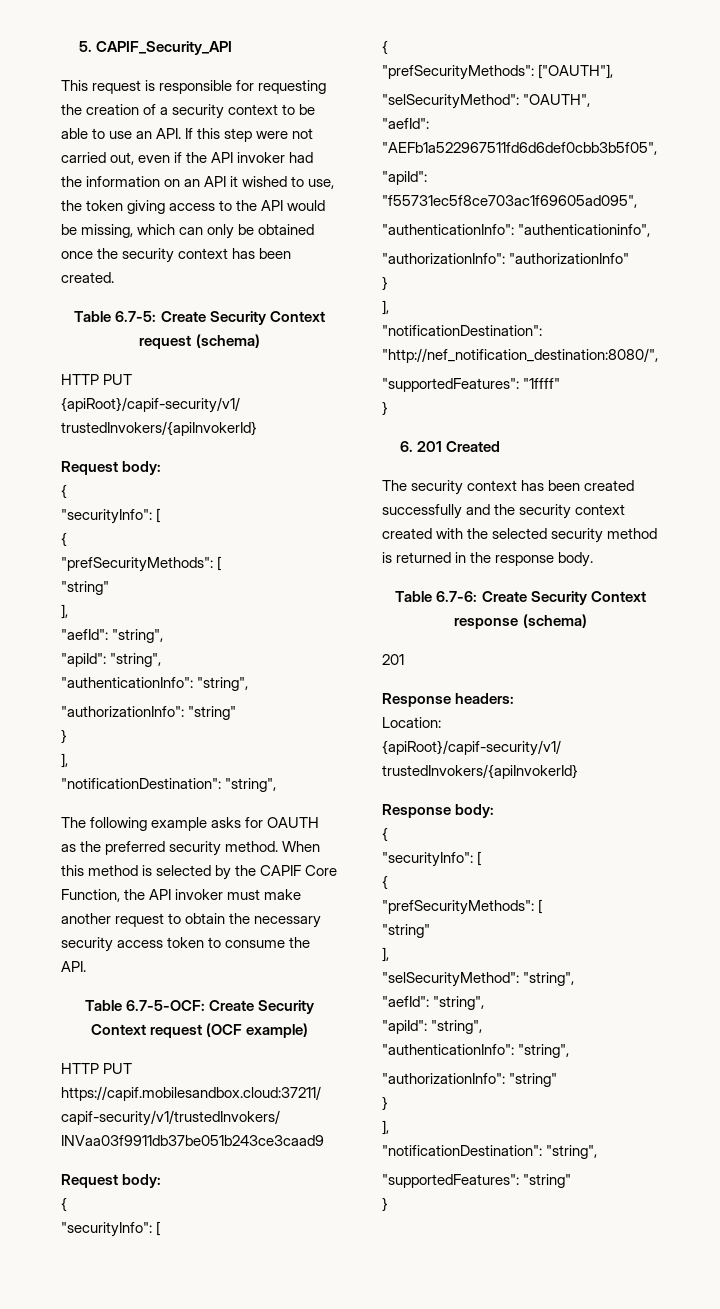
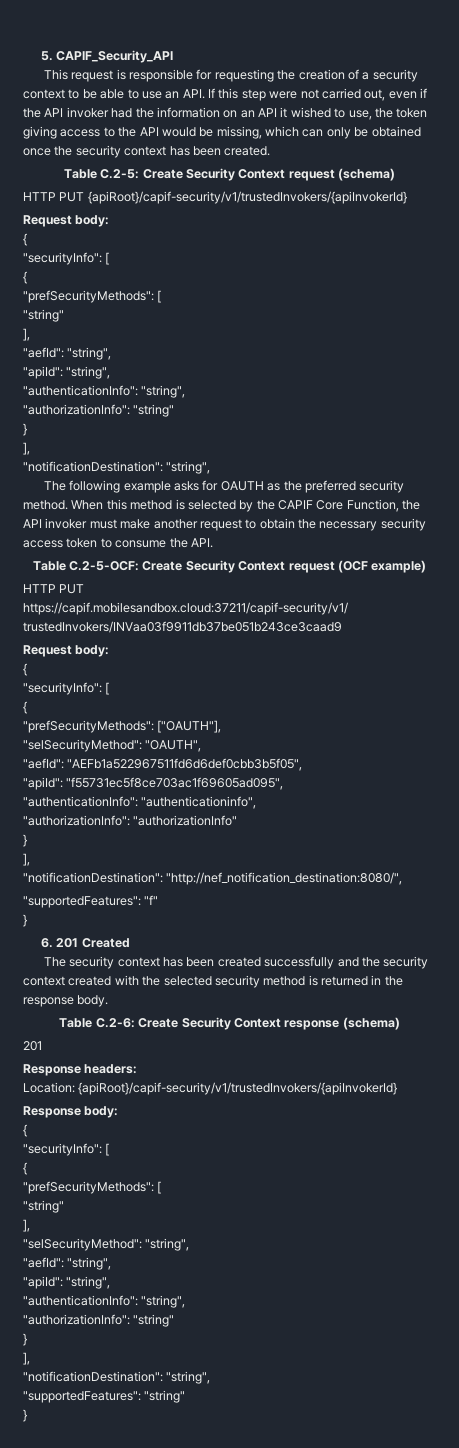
- Table 6.7-5: Create Security Context request (schema)
+ Table C.2-5: Create Security Context request (schema)
- Table 6.7-5-OCF: Create Security Context request (OCF example)
+ Table C.2-5-OCF: Create Security Context request (OCF example)
- "supportedFeatures": "1ffff"
+ "supportedFeatures": "f"
- Table 6.7-6: Create Security Context response (schema)
+ Table C.2-6: Create Security Context response (schema)

